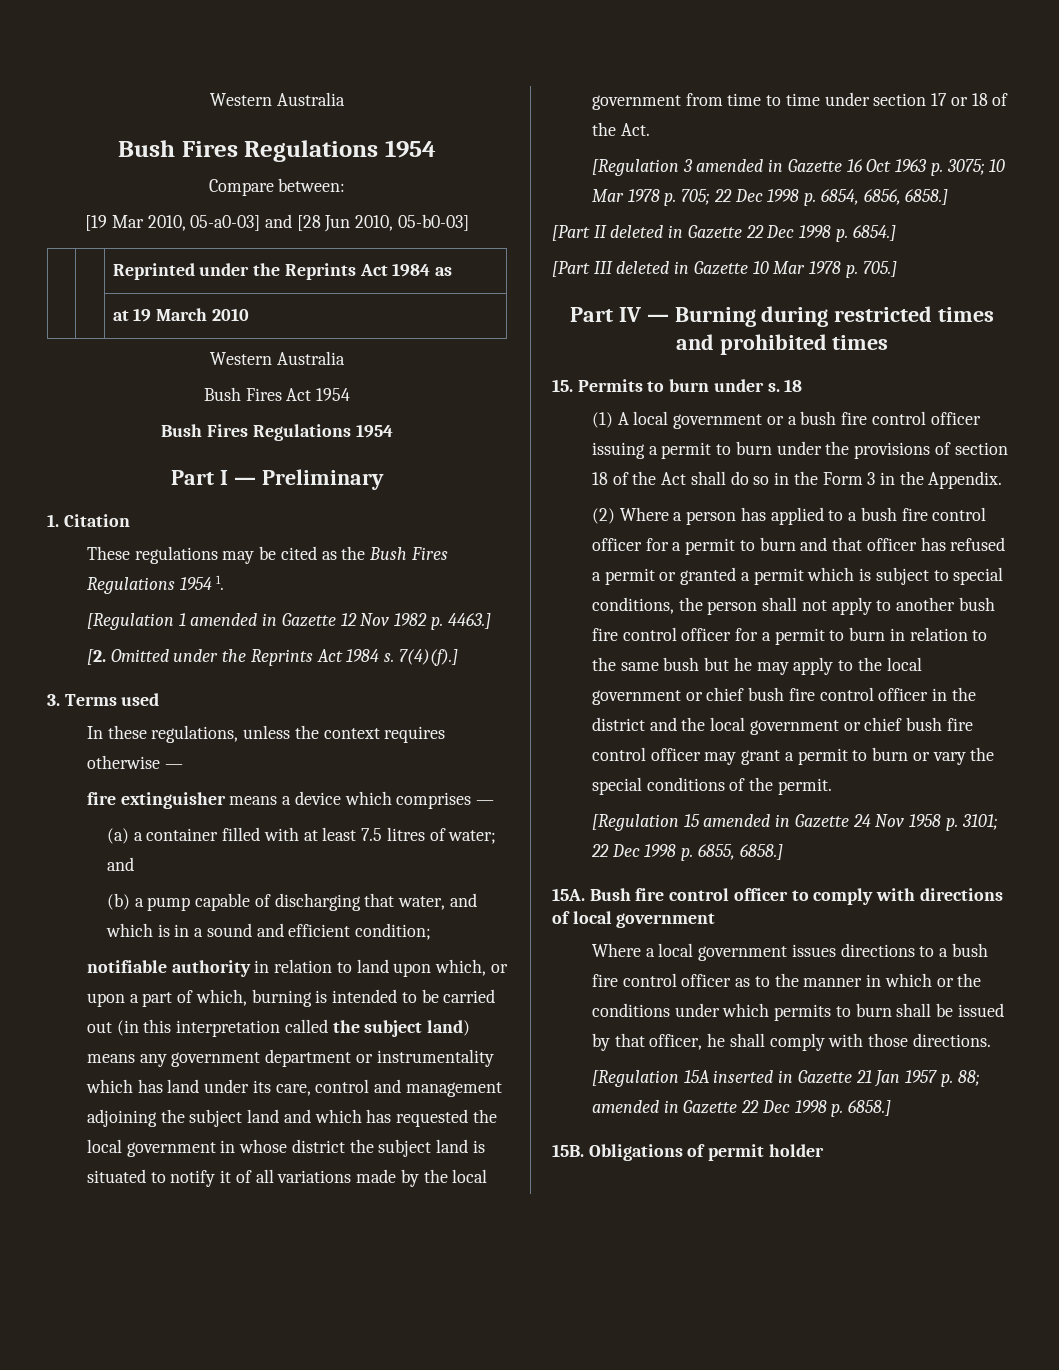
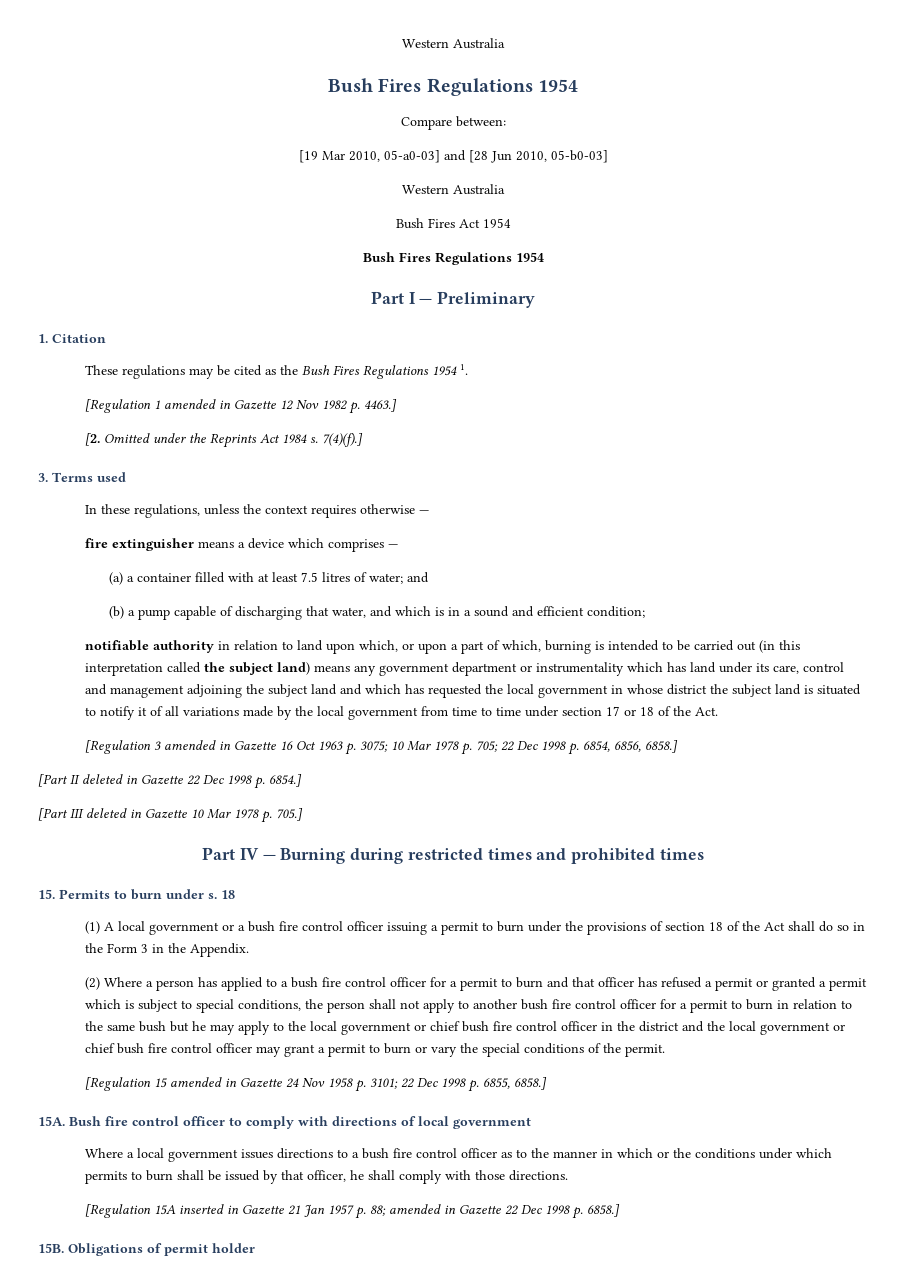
- | | Reprinted under the Reprints Act 1984 as
- | | at 19 March 2010

